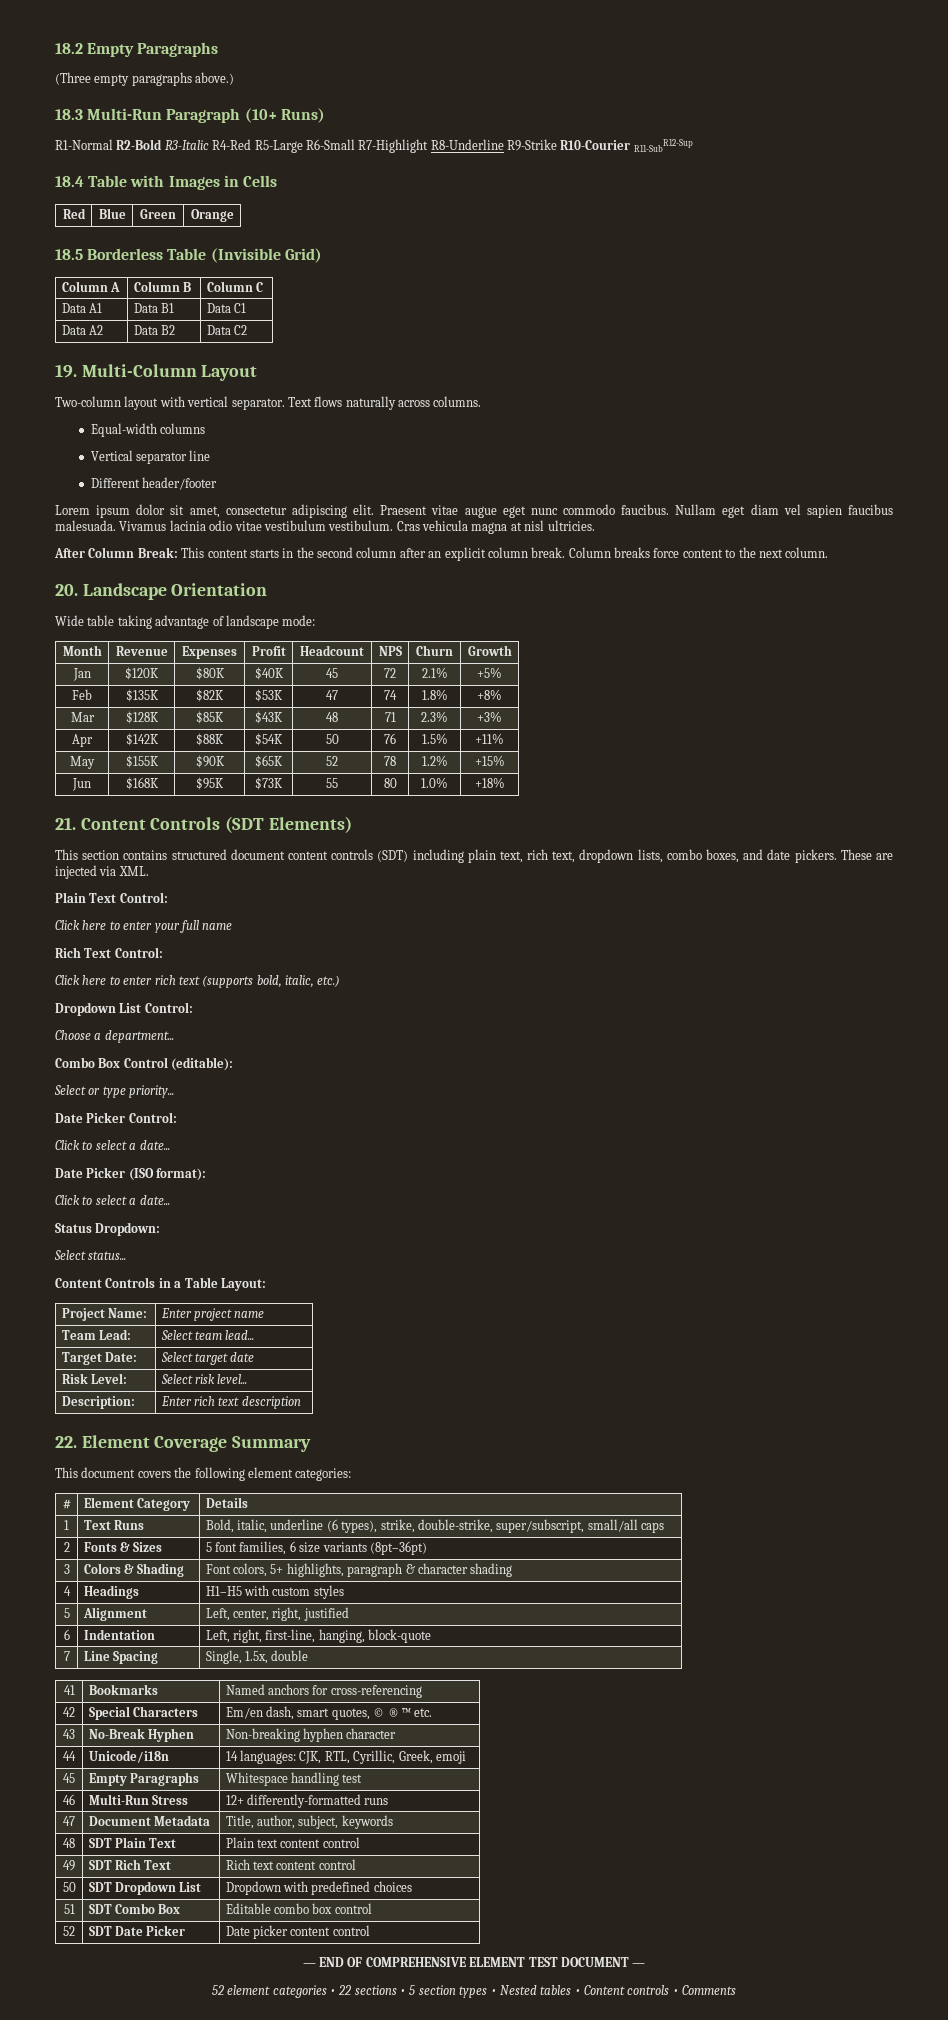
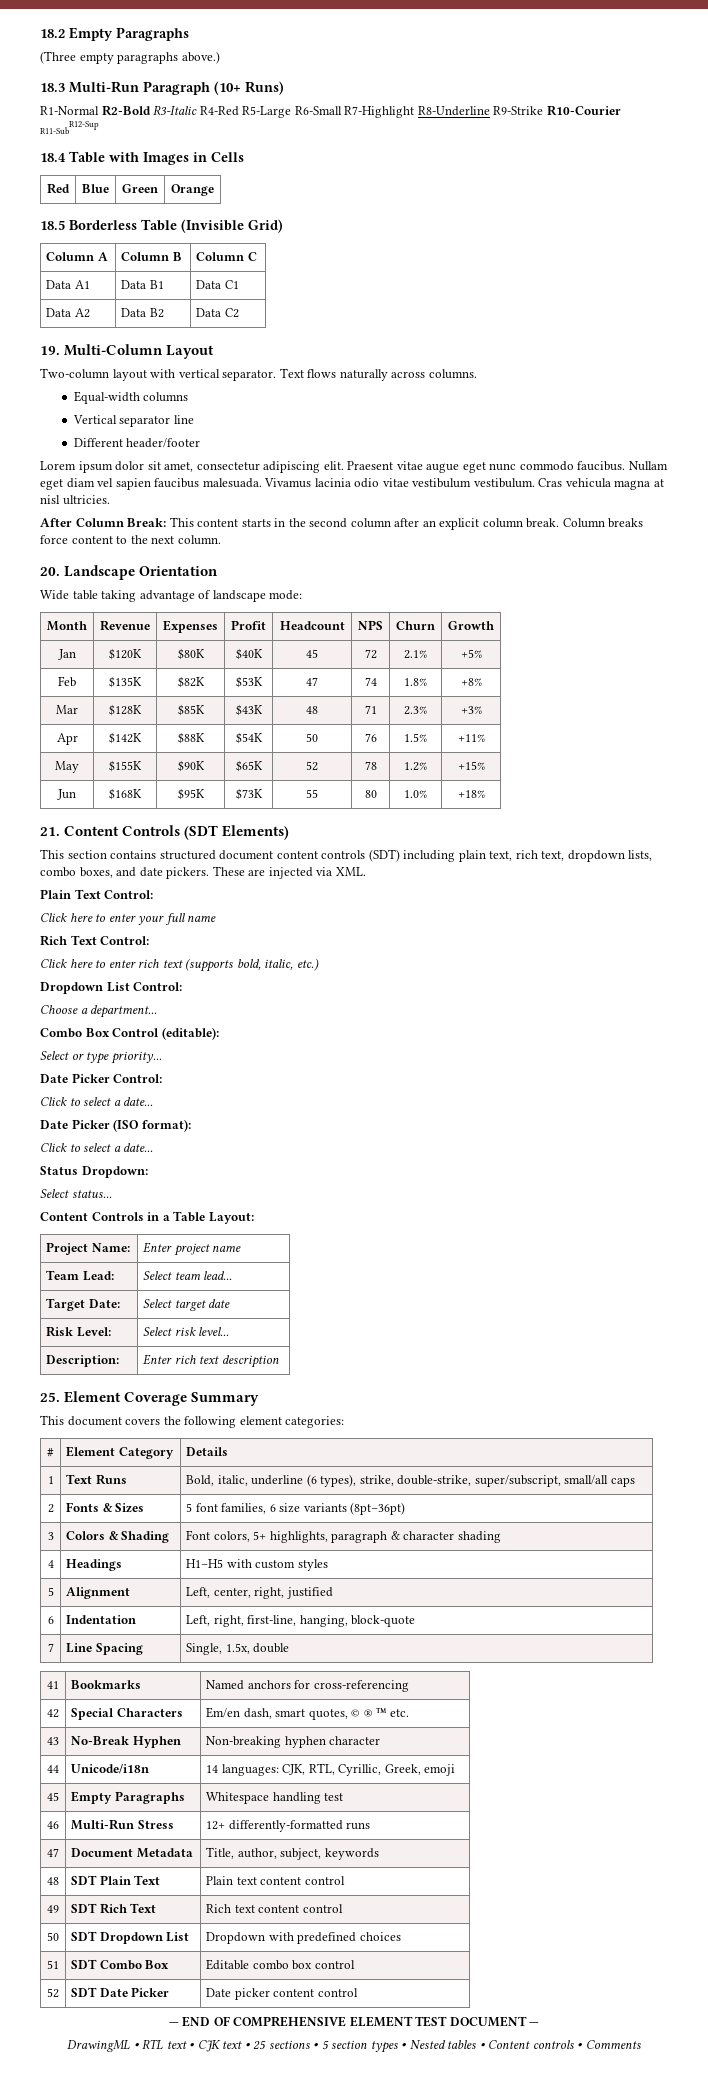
- 22. Element Coverage Summary
+ 25. Element Coverage Summary
- 52 element categories • 22 sections • 5 section types • Nested tables • Content controls • Comments
+ DrawingML • RTL text • CJK text • 25 sections • 5 section types • Nested tables • Content controls • Comments

